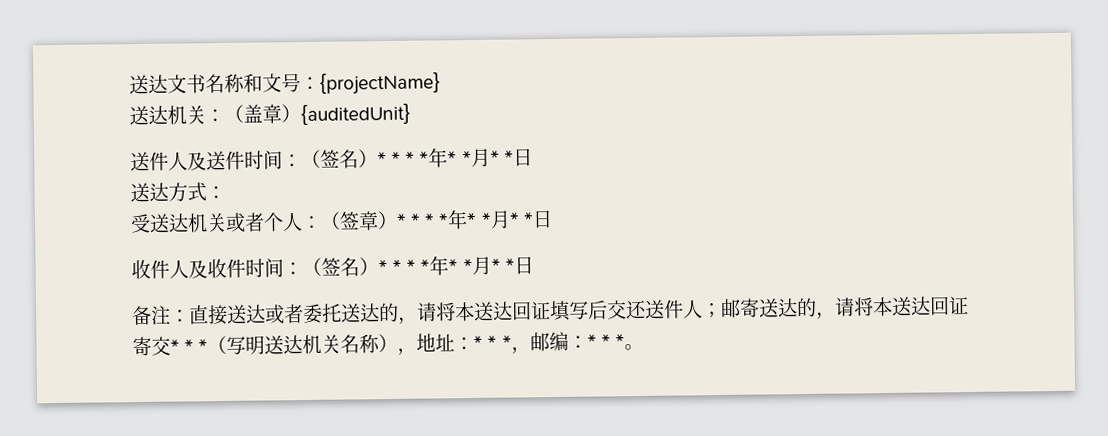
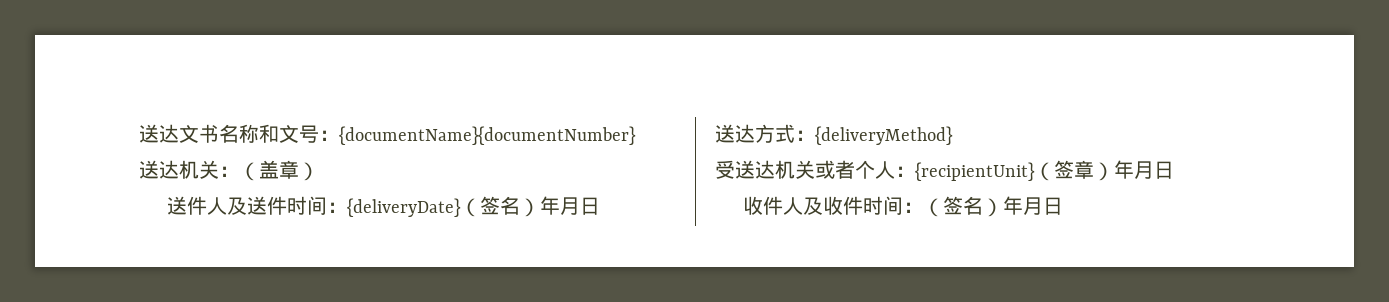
- 送达文书名称和文号：{projectName}
+ 送达文书名称和文号：{documentName}{documentNumber}
- 送达机关：（盖章）{auditedUnit}
+ 送达机关：（盖章）
- 送件人及送件时间：（签名）* * * *年* *月* *日
+ 送件人及送件时间：{deliveryDate}（签名）年月日
- 送达方式：
+ 送达方式：{deliveryMethod}
- 受送达机关或者个人：（签章）* * * *年* *月* *日
+ 受送达机关或者个人：{recipientUnit}（签章）年月日
- 收件人及收件时间：（签名）* * * *年* *月* *日
- 备注：直接送达或者委托送达的，请将本送达回证填写后交还送件人；邮寄送达的，请将本送达回证寄交* * *（写明送达机关名称），地址：* * *，邮编：* * *。
+ 收件人及收件时间：（签名）年月日

